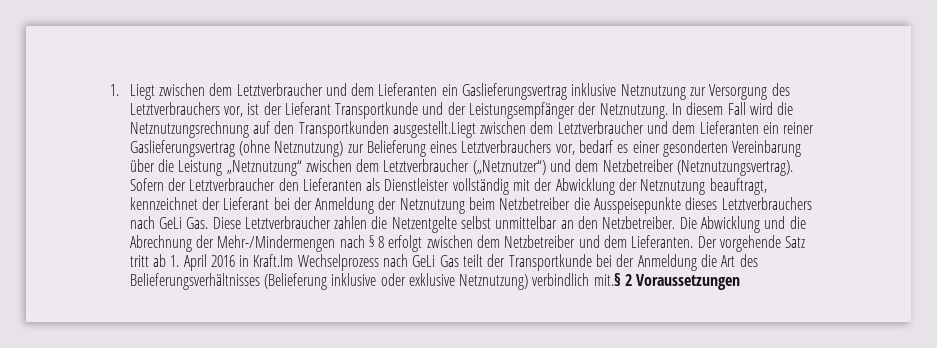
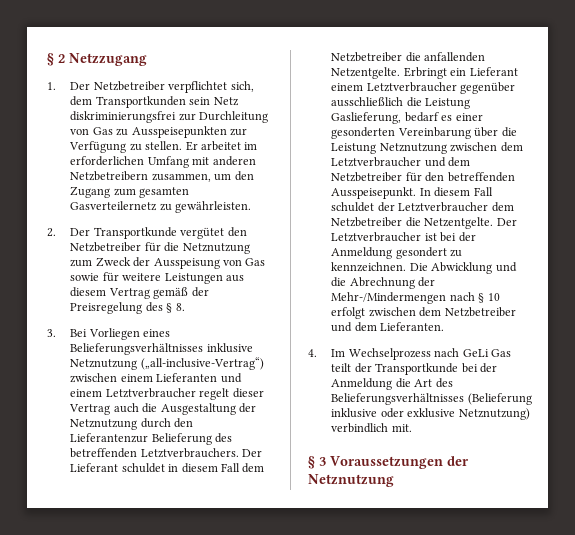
- 1. Liegt zwischen dem Letztverbraucher und dem Lieferanten ein Gaslieferungsvertrag inklusive Netznutzung zur Versorgung des Letztverbrauchers vor, ist der Lieferant Transportkunde und der Leistungsempfänger der Netznutzung. In diesem Fall wird die Netznutzungsrechnung auf den Transportkunden ausgestellt.Liegt zwischen dem Letztverbraucher und dem Lieferanten ein reiner Gaslieferungsvertrag (ohne Netznutzung) zur Belieferung eines Letztverbrauchers vor, bedarf es einer gesonderten Vereinbarung über die Leistung „Netznutzung“ zwischen dem Letztverbraucher („Netznutzer“) und dem Netzbetreiber (Netznutzungsvertrag). Sofern der Letztverbraucher den Lieferanten als Dienstleister vollständig mit der Abwicklung der Netznutzung beauftragt, kennzeichnet der Lieferant bei der Anmeldung der Netznutzung beim Netzbetreiber die Ausspeisepunkte dieses Letztverbrauchers nach GeLi Gas. Diese Letztverbraucher zahlen die Netzentgelte selbst unmittelbar an den Netzbetreiber.
+ § 2 Netzzugang
+ 1. Der Netzbetreiber verpflichtet sich, dem Transportkunden sein Netz diskriminierungsfrei zur Durchleitung von Gas zu Ausspeisepunkten zur Verfügung zu stellen. Er arbeitet im erforderlichen Umfang mit anderen Netzbetreibern zusammen, um den Zugang zum gesamten Gasverteilernetz zu gewährleisten.
+ 2. Der Transportkunde vergütet den Netzbetreiber für die Netznutzung zum Zweck der Ausspeisung von Gas sowie für weitere Leistungen aus diesem Vertrag gemäß der Preisregelung des § 8.
+ 3. Bei Vorliegen eines Belieferungsverhältnisses inklusive Netznutzung („all-inclusive-Vertrag“) zwischen einem Lieferanten und einem Letztverbraucher regelt dieser Vertrag auch die Ausgestaltung der Netznutzung durch den Lieferantenzur Belieferung des betreffenden Letztverbrauchers. Der Lieferant schuldet in diesem Fall dem Netzbetreiber die anfallenden Netzentgelte. Erbringt ein Lieferant einem Letztverbraucher gegenüber ausschließlich die Leistung Gaslieferung, bedarf es einer gesonderten Vereinbarung über die Leistung Netznutzung zwischen dem Letztverbraucher und dem Netzbetreiber für den betreffenden Ausspeisepunkt. In diesem Fall schuldet der Letztverbraucher dem Netzbetreiber die Netzentgelte. Der Letztverbraucher ist bei der Anmeldung gesondert zu kennzeichnen.
- Die Abwicklung und die Abrechnung der Mehr-/Mindermengen nach § 8 erfolgt zwischen dem Netzbetreiber und dem Lieferanten. Der vorgehende Satz tritt ab 1. April 2016 in Kraft.Im Wechselprozess nach GeLi Gas teilt der Transportkunde bei der Anmeldung die Art des Belieferungsverhältnisses (Belieferung inklusive oder exklusive Netznutzung) verbindlich mit.§ 2 Voraussetzungen
+ Die Abwicklung und die Abrechnung der Mehr-/Mindermengen nach § 10 erfolgt zwischen dem Netzbetreiber und dem Lieferanten.
+ 4. Im Wechselprozess nach GeLi Gas teilt der Transportkunde bei der Anmeldung die Art des Belieferungsverhältnisses (Belieferung inklusive oder exklusive Netznutzung) verbindlich mit.
+ § 3 Voraussetzungen der Netznutzung

